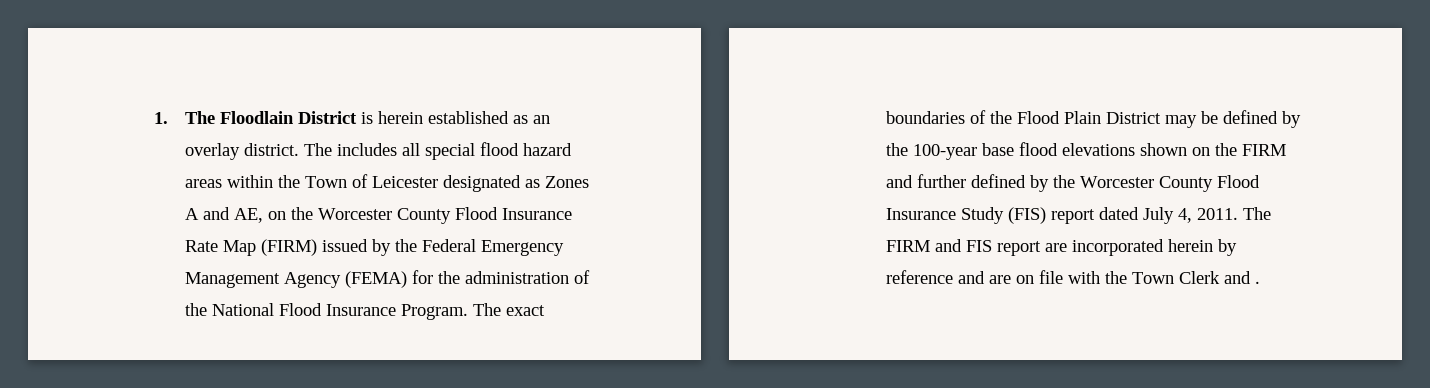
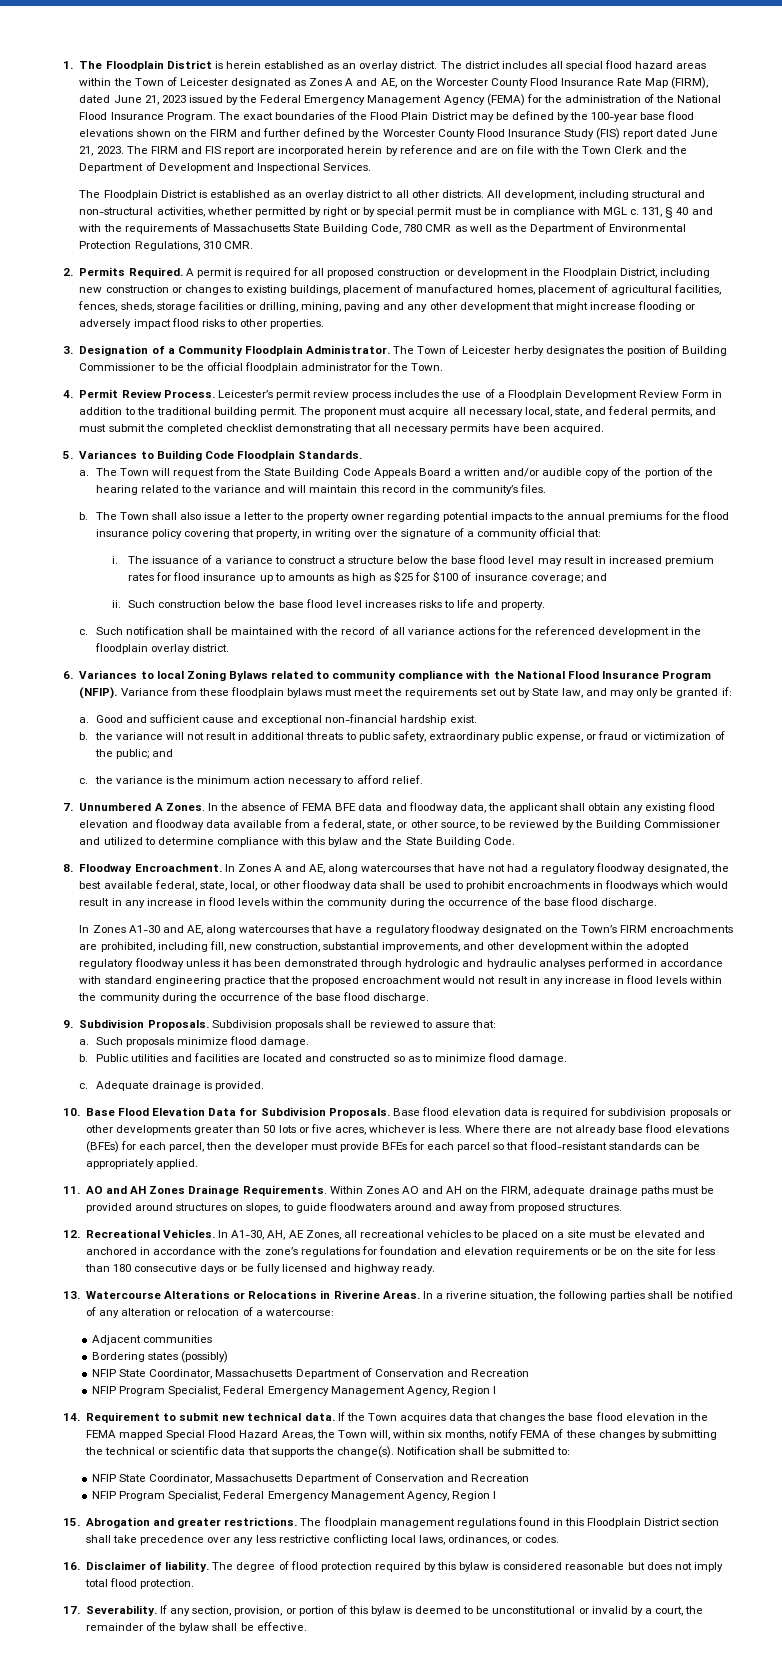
- 1. The Floodlain District is herein established as an overlay district.
+ 1. The Floodplain District is herein established as an overlay district.
- The includes all special flood hazard areas within the Town of Leicester designated as Zones A and AE, on the Worcester County Flood Insurance Rate Map (FIRM) issued by the Federal Emergency Management Agency (FEMA) for the administration of the National Flood Insurance Program.
+ The district includes all special flood hazard areas within the Town of Leicester designated as Zones A and AE, on the Worcester County Flood Insurance Rate Map (FIRM), dated June 21, 2023 issued by the Federal Emergency Management Agency (FEMA) for the administration of the National Flood Insurance Program.
- The exact boundaries of the Flood Plain District may be defined by the 100-year base flood elevations shown on the FIRM and further defined by the Worcester County Flood Insurance Study (FIS) report dated July 4, 2011.
+ The exact boundaries of the Flood Plain District may be defined by the 100-year base flood elevations shown on the FIRM and further defined by the Worcester County Flood Insurance Study (FIS) report dated June 21, 2023.
- The FIRM and FIS report are incorporated herein by reference and are on file with the Town Clerk and .
+ The FIRM and FIS report are incorporated herein by reference and are on file with the Town Clerk and the Department of Development and Inspectional Services.
+ The Floodplain District is established as an overlay district to all other districts. All development, including structural and non-structural activities, whether permitted by right or by special permit must be in compliance with MGL c. 131, § 40 and with the requirements of Massachusetts State Building Code, 780 CMR as well as the Department of Environmental Protection Regulations, 310 CMR.
+ 2. Permits Required. A permit is required for all proposed construction or development in the Floodplain District, including new construction or changes to existing buildings, placement of manufactured homes, placement of agricultural facilities, fences, sheds, storage facilities or drilling, mining, paving and any other development that might increase flooding or adversely impact flood risks to other properties.
+ 3. Designation of a Community Floodplain Administrator. The Town of Leicester herby designates the position of Building Commissioner to be the official floodplain administrator for the Town.
+ 4. Permit Review Process. Leicester’s permit review process includes the use of a Floodplain Development Review Form in addition to the traditional building permit. The proponent must acquire all necessary local, state, and federal permits, and must submit the completed checklist demonstrating that all necessary permits have been acquired.
+ 5. Variances to Building Code Floodplain Standards.
+ a. The Town will request from the State Building Code Appeals Board a written and/or audible copy of the portion of the hearing related to the variance and will maintain this record in the community’s files.
+ b. The Town shall also issue a letter to the property owner regarding potential impacts to the annual premiums for the flood insurance policy covering that property, in writing over the signature of a community official that:
+ i. The issuance of a variance to construct a structure below the base flood level may result in increased premium rates for flood insurance up to amounts as high as $25 for $100 of insurance coverage; and
+ ii. Such construction below the base flood level increases risks to life and property.
+ c. Such notification shall be maintained with the record of all variance actions for the referenced development in the floodplain overlay district.
+ 6. Variances to local Zoning Bylaws related to community compliance with the National Flood Insurance Program (NFIP). Variance from these floodplain bylaws must meet the requirements set out by State law, and may only be granted if:
+ a. Good and sufficient cause and exceptional non-financial hardship exist.
+ b. the variance will not result in additional threats to public safety, extraordinary public expense, or fraud or victimization of the public; and
+ c. the variance is the minimum action necessary to afford relief.
+ 7. Unnumbered A Zones. In the absence of FEMA BFE data and floodway data, the applicant shall obtain any existing flood elevation and floodway data available from a federal, state, or other source, to be reviewed by the Building Commissioner and utilized to determine compliance with this bylaw and the State Building Code.
+ 8. Floodway Encroachment. In Zones A and AE, along watercourses that have not had a regulatory floodway designated, the best available federal, state, local, or other floodway data shall be used to prohibit encroachments in floodways which would result in any increase in flood levels within the community during the occurrence of the base flood discharge.
+ In Zones A1-30 and AE, along watercourses that have a regulatory floodway designated on the Town’s FIRM encroachments are prohibited, including fill, new construction, substantial improvements, and other development within the adopted regulatory floodway unless it has been demonstrated through hydrologic and hydraulic analyses performed in accordance with standard engineering practice that the proposed encroachment would not result in any increase in flood levels within the community during the occurrence of the base flood discharge.
+ 9. Subdivision Proposals. Subdivision proposals shall be reviewed to assure that:
+ a. Such proposals minimize flood damage.
+ b. Public utilities and facilities are located and constructed so as to minimize flood damage.
+ c. Adequate drainage is provided.
+ 10. Base Flood Elevation Data for Subdivision Proposals. Base flood elevation data is required for subdivision proposals or other developments greater than 50 lots or five acres, whichever is less. Where there are not already base flood elevations (BFEs) for each parcel, then the developer must provide BFEs for each parcel so that flood-resistant standards can be appropriately applied.
+ 11. AO and AH Zones Drainage Requirements. Within Zones AO and AH on the FIRM, adequate drainage paths must be provided around structures on slopes, to guide floodwaters around and away from proposed structures.
+ 12. Recreational Vehicles. In A1-30, AH, AE Zones, all recreational vehicles to be placed on a site must be elevated and anchored in accordance with the zone’s regulations for foundation and elevation requirements or be on the site for less than 180 consecutive days or be fully licensed and highway ready.
+ 13. Watercourse Alterations or Relocations in Riverine Areas. In a riverine situation, the following parties shall be notified of any alteration or relocation of a watercourse:
+ Adjacent communities
+ Bordering states (possibly)
+ NFIP State Coordinator, Massachusetts Department of Conservation and Recreation
+ NFIP Program Specialist, Federal Emergency Management Agency, Region I
+ 14. Requirement to submit new technical data. If the Town acquires data that changes the base flood elevation in the FEMA mapped Special Flood Hazard Areas, the Town will, within six months, notify FEMA of these changes by submitting the technical or scientific data that supports the change(s). Notification shall be submitted to:
+ NFIP State Coordinator, Massachusetts Department of Conservation and Recreation
+ NFIP Program Specialist, Federal Emergency Management Agency, Region I
+ 15. Abrogation and greater restrictions. The floodplain management regulations found in this Floodplain District section shall take precedence over any less restrictive conflicting local laws, ordinances, or codes.
+ 16. Disclaimer of liability. The degree of flood protection required by this bylaw is considered reasonable but does not imply total flood protection.
+ 17. Severability. If any section, provision, or portion of this bylaw is deemed to be unconstitutional or invalid by a court, the remainder of the bylaw shall be effective.

